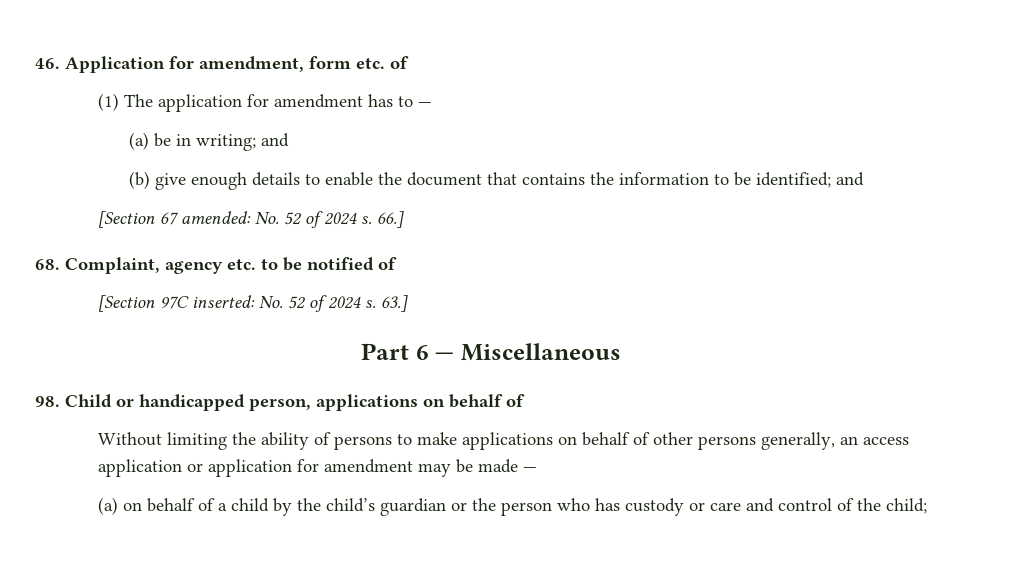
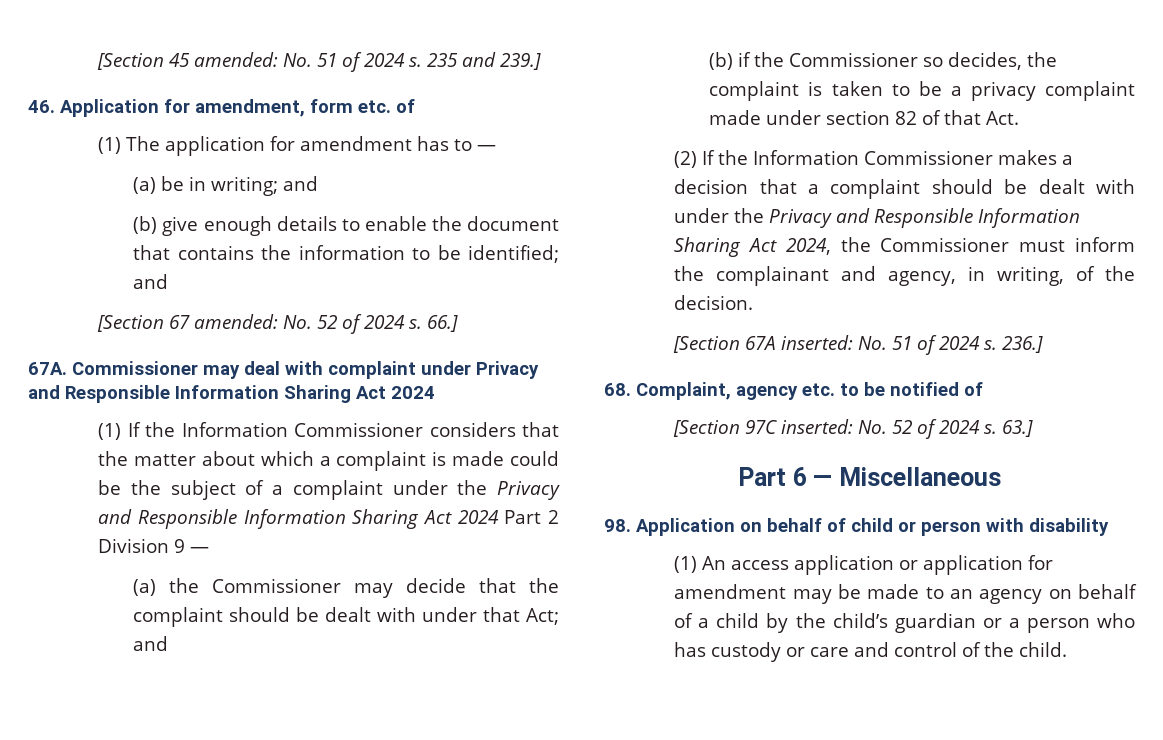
+ [Section 45 amended: No. 51 of 2024 s. 235 and 239.]
+ 67A. Commissioner may deal with complaint under Privacy and Responsible Information Sharing Act 2024
+ (1) If the Information Commissioner considers that the matter about which a complaint is made could be the subject of a complaint under the Privacy and Responsible Information Sharing Act 2024 Part 2 Division 9 —
+ (a) the Commissioner may decide that the complaint should be dealt with under that Act; and
+ (b) if the Commissioner so decides, the complaint is taken to be a privacy complaint made under section 82 of that Act.
+ (2) If the Information Commissioner makes a decision that a complaint should be dealt with under the Privacy and Responsible Information Sharing Act 2024, the Commissioner must inform the complainant and agency, in writing, of the decision.
+ [Section 67A inserted: No. 51 of 2024 s. 236.]
- 98. Child or handicapped person, applications on behalf of
- Without limiting the ability of persons to make applications on behalf of other persons generally, an access application or application for amendment may be made —
- (a) on behalf of a child by the child’s guardian or the person who has custody or care and control of the child;
+ 98. Application on behalf of child or person with disability
+ (1) An access application or application for amendment may be made to an agency on behalf of a child by the child’s guardian or a person who has custody or care and control of the child.

